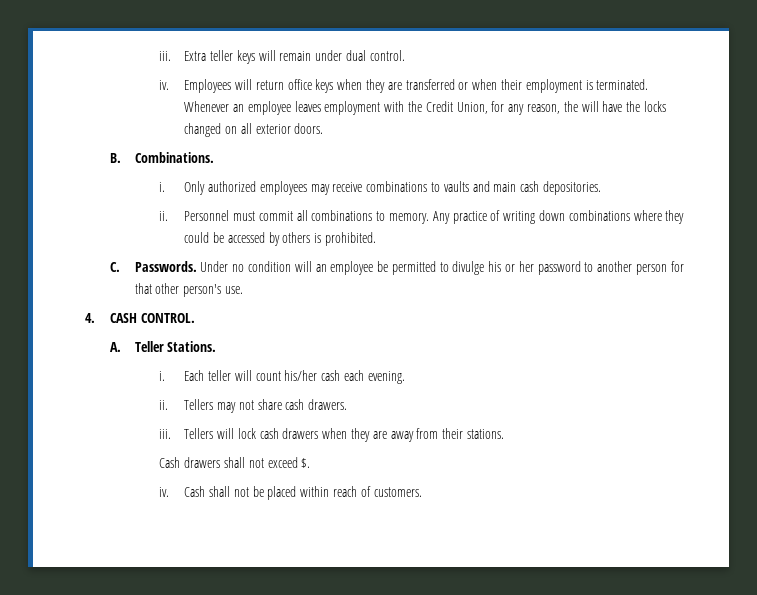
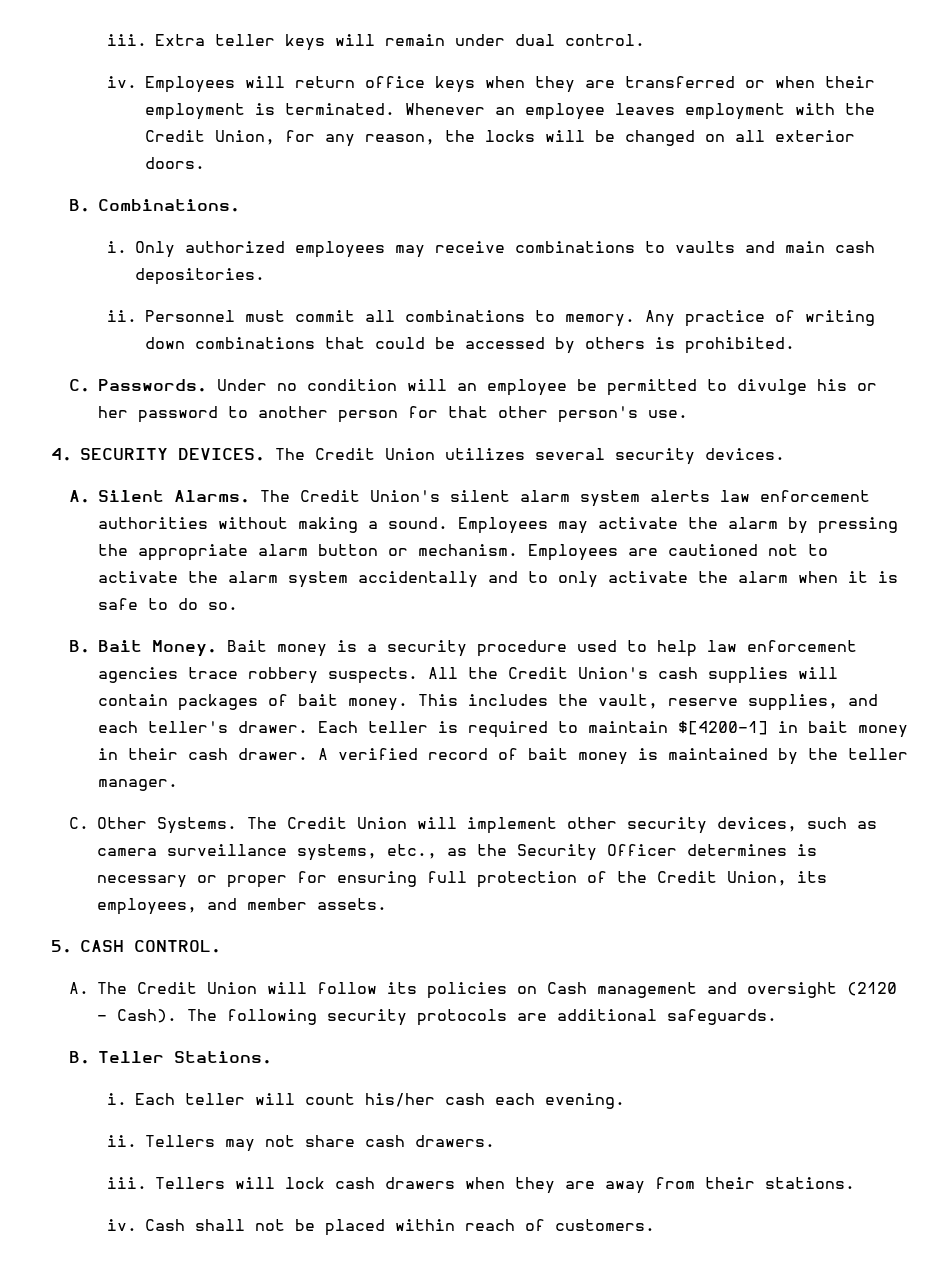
- Whenever an employee leaves employment with the Credit Union, for any reason, the will have the locks changed on all exterior doors.
+ Whenever an employee leaves employment with the Credit Union, for any reason, the locks will be changed on all exterior doors.
- Any practice of writing down combinations where they could be accessed by others is prohibited.
+ Any practice of writing down combinations that could be accessed by others is prohibited.
- 4. CASH CONTROL.
- A. Teller Stations.
+ 4. SECURITY DEVICES. The Credit Union utilizes several security devices.
+ A. Silent Alarms. The Credit Union's silent alarm system alerts law enforcement authorities without making a sound. Employees may activate the alarm by pressing the appropriate alarm button or mechanism. Employees are cautioned not to activate the alarm system accidentally and to only activate the alarm when it is safe to do so.
+ B. Bait Money. Bait money is a security procedure used to help law enforcement agencies trace robbery suspects. All the Credit Union's cash supplies will contain packages of bait money. This includes the vault, reserve supplies, and each teller's drawer. Each teller is required to maintain $[4200-1] in bait money in their cash drawer. A verified record of bait money is maintained by the teller manager.
+ C. Other Systems. The Credit Union will implement other security devices, such as camera surveillance systems, etc., as the Security Officer determines is necessary or proper for ensuring full protection of the Credit Union, its employees, and member assets.
+ 5. CASH CONTROL.
+ A. The Credit Union will follow its policies on Cash management and oversight (2120 – Cash). The following security protocols are additional safeguards.
+ B. Teller Stations.
- Cash drawers shall not exceed $.

